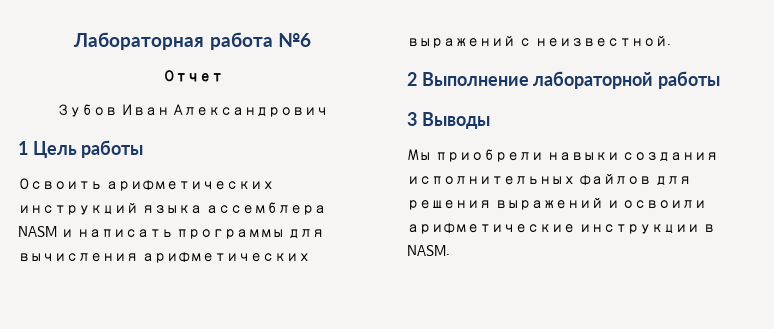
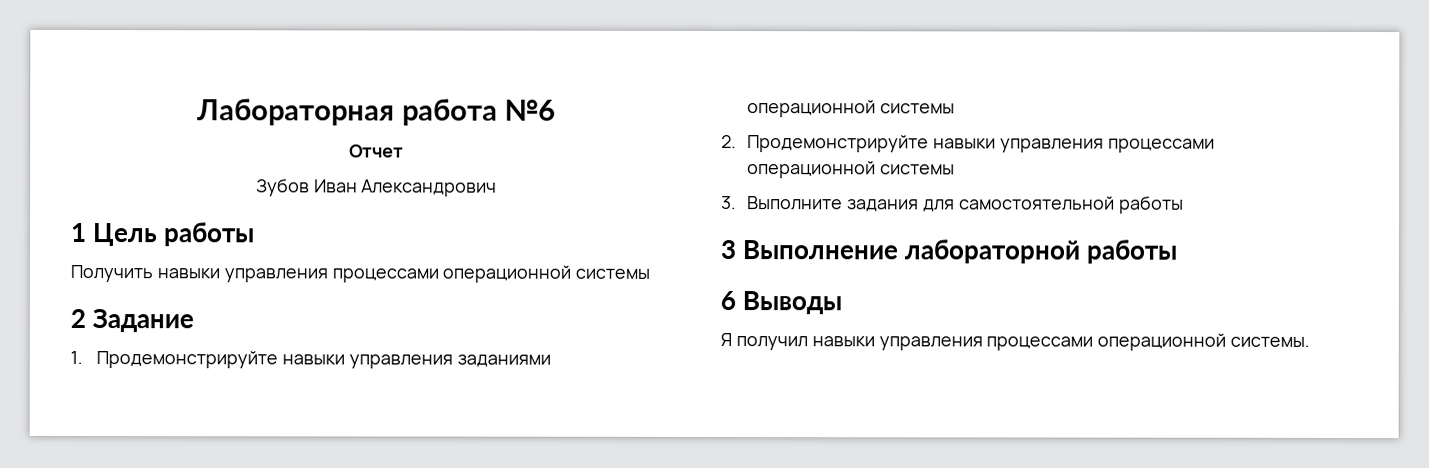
- Освоить арифметических инструкций языка ассемблера NASM и написать программы для вычисления арифметических выражений с неизвестной.
- 2 Выполнение лабораторной работы
+ Получить навыки управления процессами операционной системы
+ 2 Задание
+ 1. Продемонстрируйте навыки управления заданиями операционной системы
+ 2. Продемонстрируйте навыки управления процессами операционной системы
+ 3. Выполните задания для самостоятельной работы
+ 3 Выполнение лабораторной работы
- 3 Выводы
+ 6 Выводы
- Мы приобрели навыки создания исполнительных файлов для решения выражений и освоили арифметические инструкции в NASM.
+ Я получил навыки управления процессами операционной системы.

